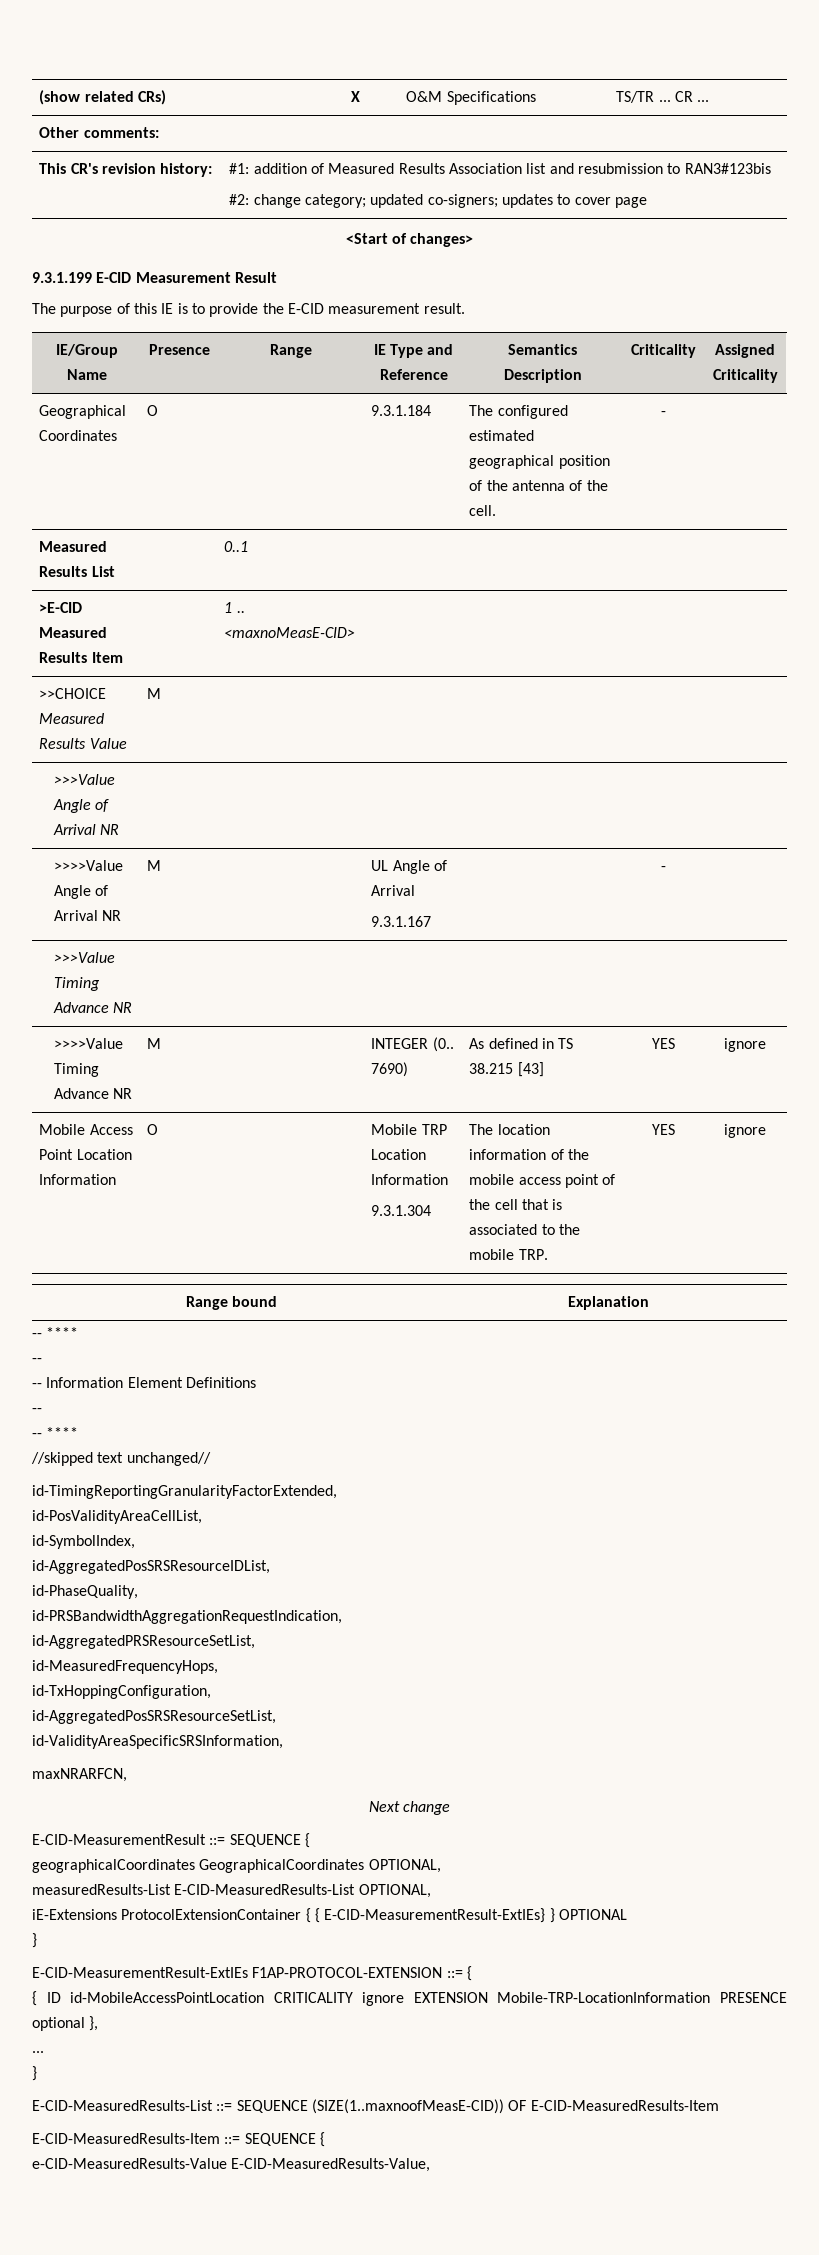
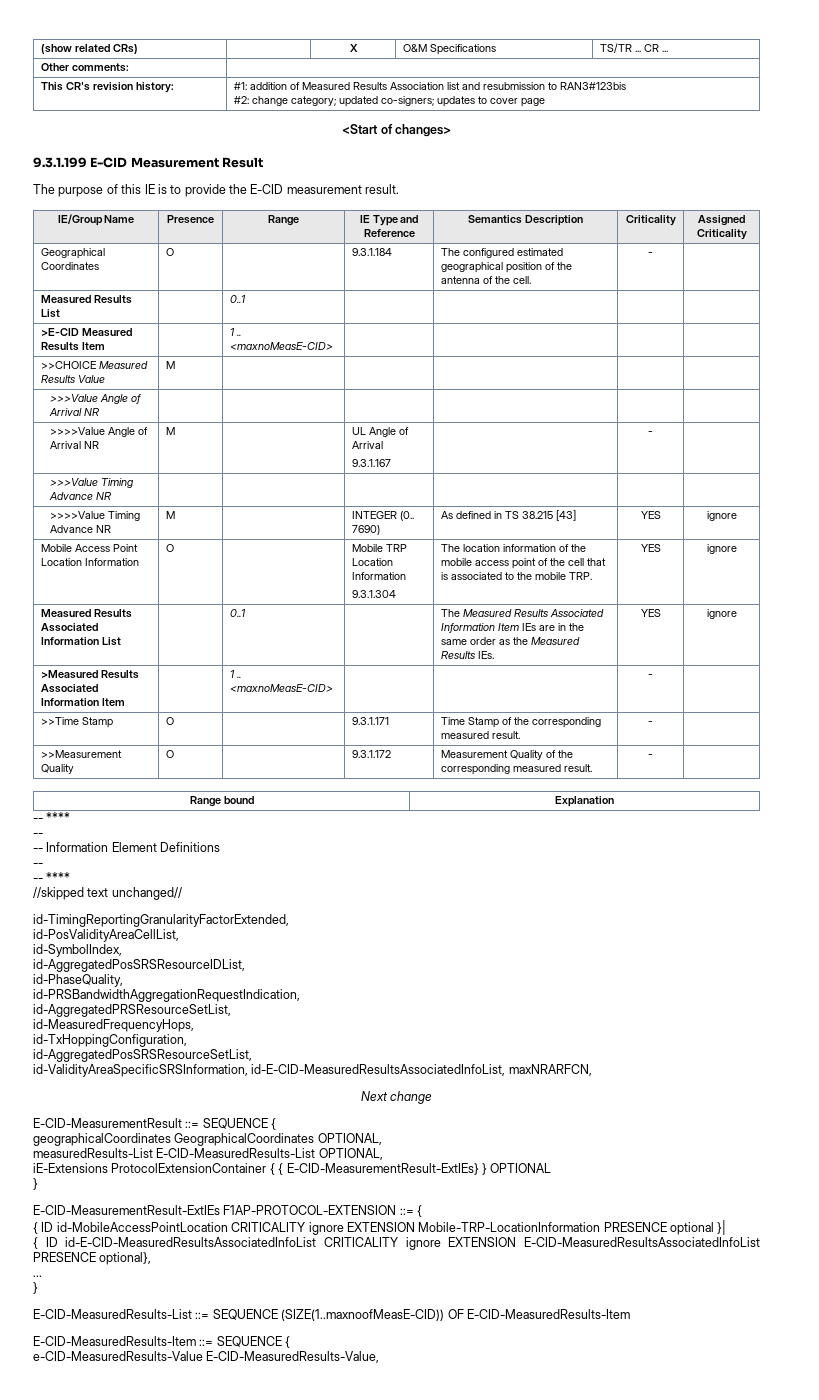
+ Measured Results Associated Information List | | 0..1 | | The Measured Results Associated Information Item IEs are in the same order as the Measured Results IEs. | YES | ignore
+ >Measured Results Associated Information Item | | 1 .. <maxnoMeasE-CID> | | | - |
+ >>Time Stamp | O | | 9.3.1.171 | Time Stamp of the corresponding measured result. | - |
+ >>Measurement Quality | O | | 9.3.1.172 | Measurement Quality of the corresponding measured result. | - |
- id-ValidityAreaSpecificSRSInformation,
- maxNRARFCN,
+ id-ValidityAreaSpecificSRSInformation, id-E-CID-MeasuredResultsAssociatedInfoList, maxNRARFCN,
- { ID id-MobileAccessPointLocation CRITICALITY ignore EXTENSION Mobile-TRP-LocationInformation PRESENCE optional },
+ { ID id-MobileAccessPointLocation CRITICALITY ignore EXTENSION Mobile-TRP-LocationInformation PRESENCE optional }|
+ { ID id-E-CID-MeasuredResultsAssociatedInfoList CRITICALITY ignore EXTENSION E-CID-MeasuredResultsAssociatedInfoList PRESENCE optional},

